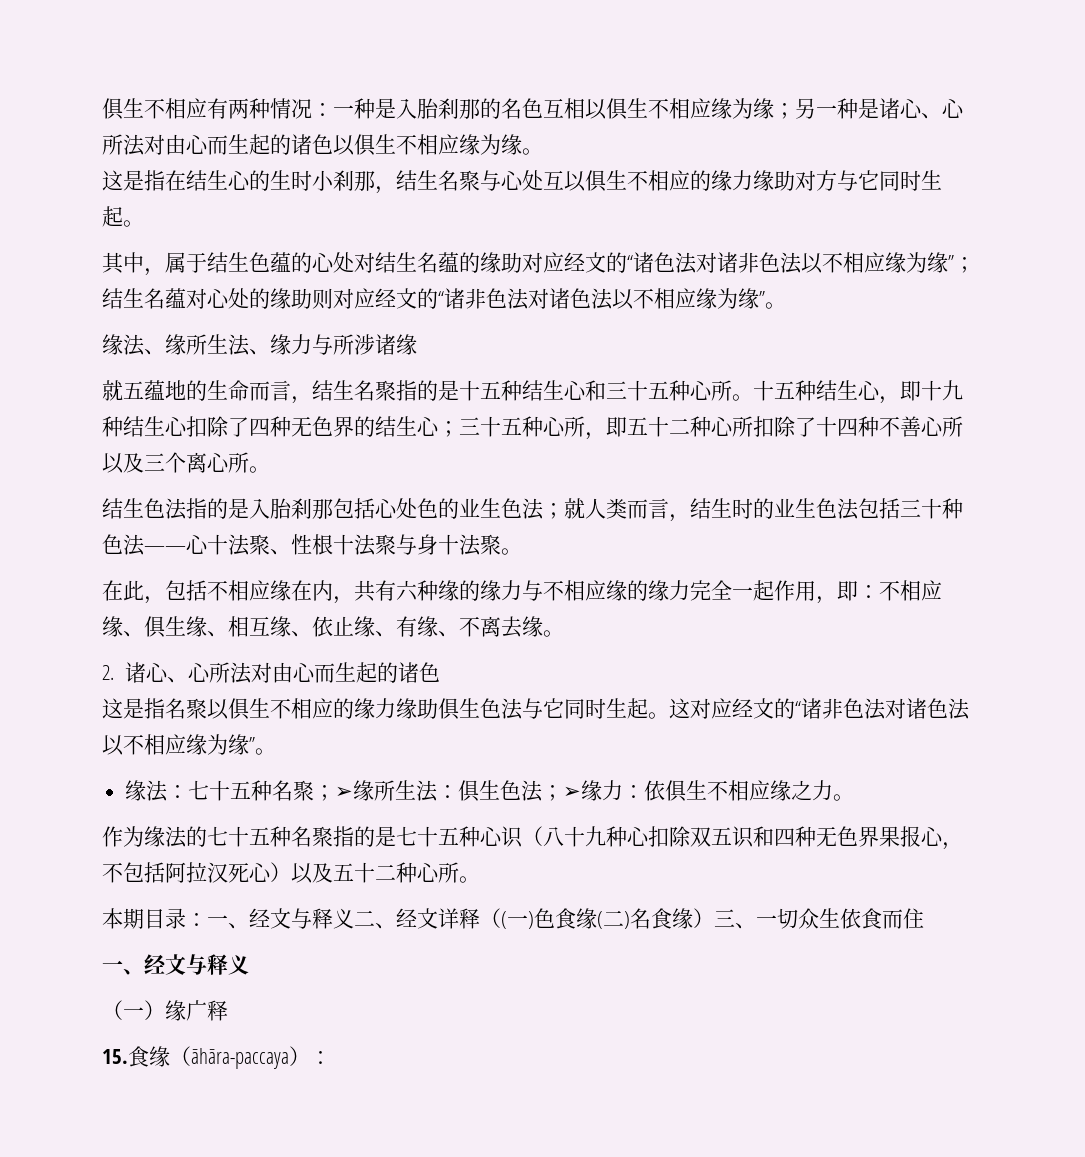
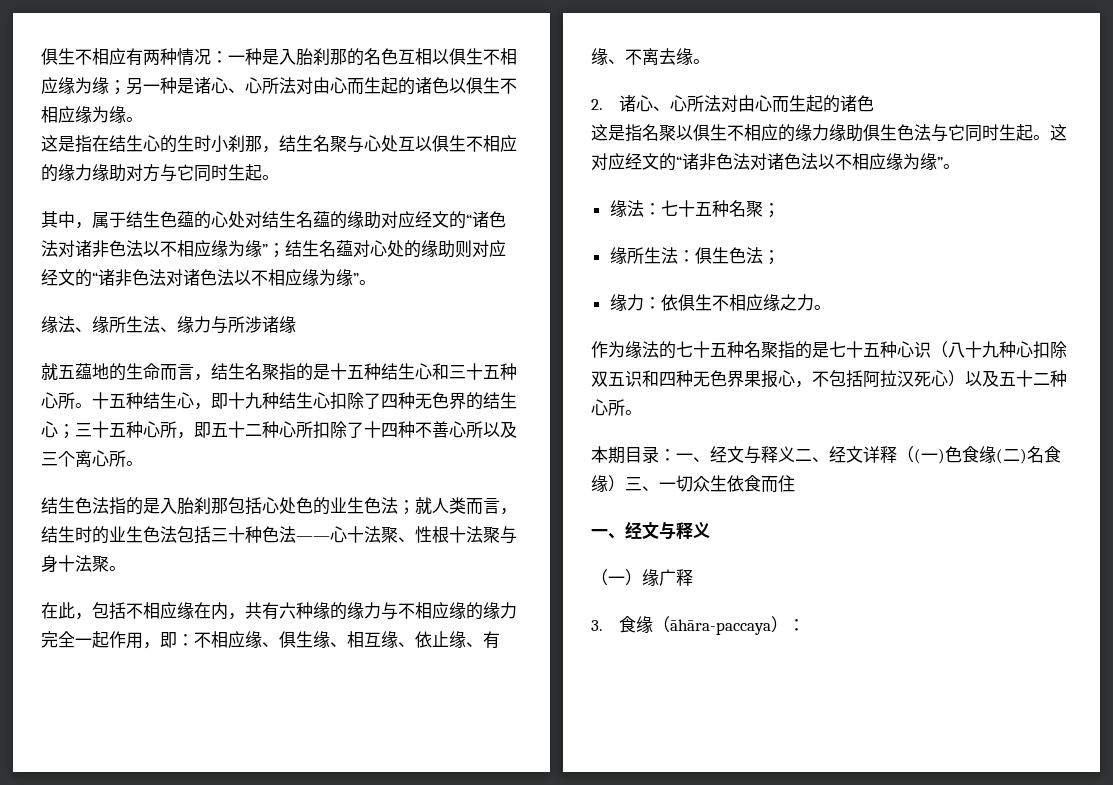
- 缘法：七十五种名聚；➢缘所生法：俱生色法；➢缘力：依俱生不相应缘之力。
+ 缘法：七十五种名聚；
+ 缘所生法：俱生色法；
+ 缘力：依俱生不相应缘之力。
- 15.食缘（āhāra-paccaya）：
+ 3.食缘（āhāra-paccaya）：

